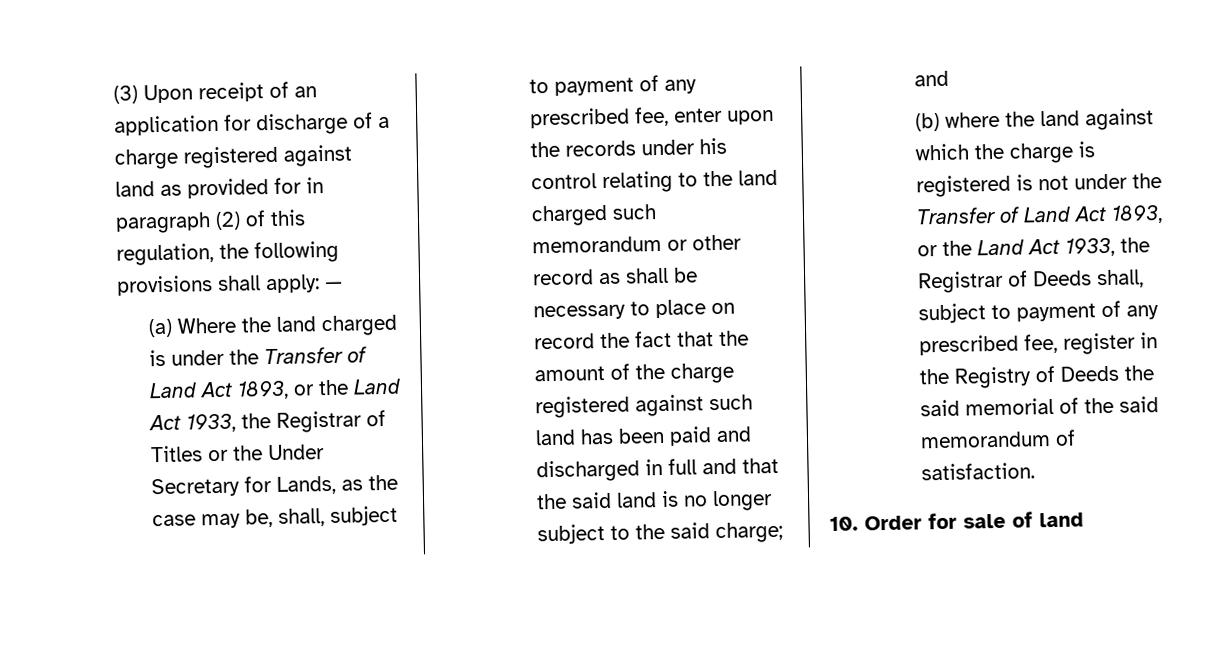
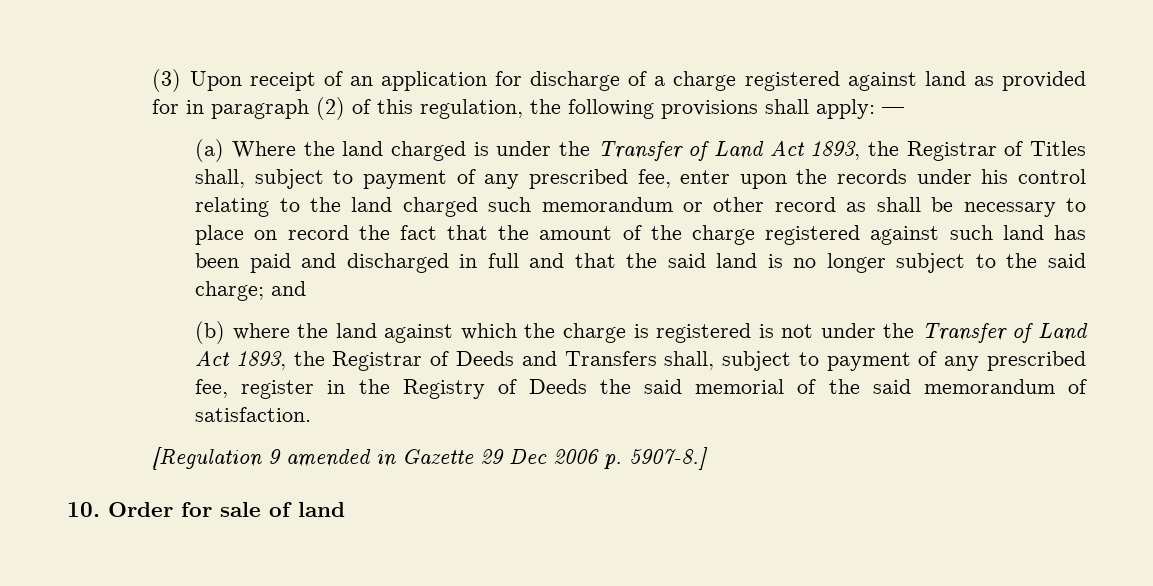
- (a) Where the land charged is under the Transfer of Land Act 1893, or the Land Act 1933, the Registrar of Titles or the Under Secretary for Lands, as the case may be, shall, subject to payment of any prescribed fee, enter upon the records under his control relating to the land charged such memorandum or other record as shall be necessary to place on record the fact that the amount of the charge registered against such land has been paid and discharged in full and that the said land is no longer subject to the said charge;
+ (a) Where the land charged is under the Transfer of Land Act 1893, the Registrar of Titles shall, subject to payment of any prescribed fee, enter upon the records under his control relating to the land charged such memorandum or other record as shall be necessary to place on record the fact that the amount of the charge registered against such land has been paid and discharged in full and that the said land is no longer subject to the said charge;
- (b) where the land against which the charge is registered is not under the Transfer of Land Act 1893, or the Land Act 1933, the Registrar of Deeds shall, subject to payment of any prescribed fee, register in the Registry of Deeds the said memorial of the said memorandum of satisfaction.
+ (b) where the land against which the charge is registered is not under the Transfer of Land Act 1893, the Registrar of Deeds and Transfers shall, subject to payment of any prescribed fee, register in the Registry of Deeds the said memorial of the said memorandum of satisfaction.
+ [Regulation 9 amended in Gazette 29 Dec 2006 p. 5907-8.]

